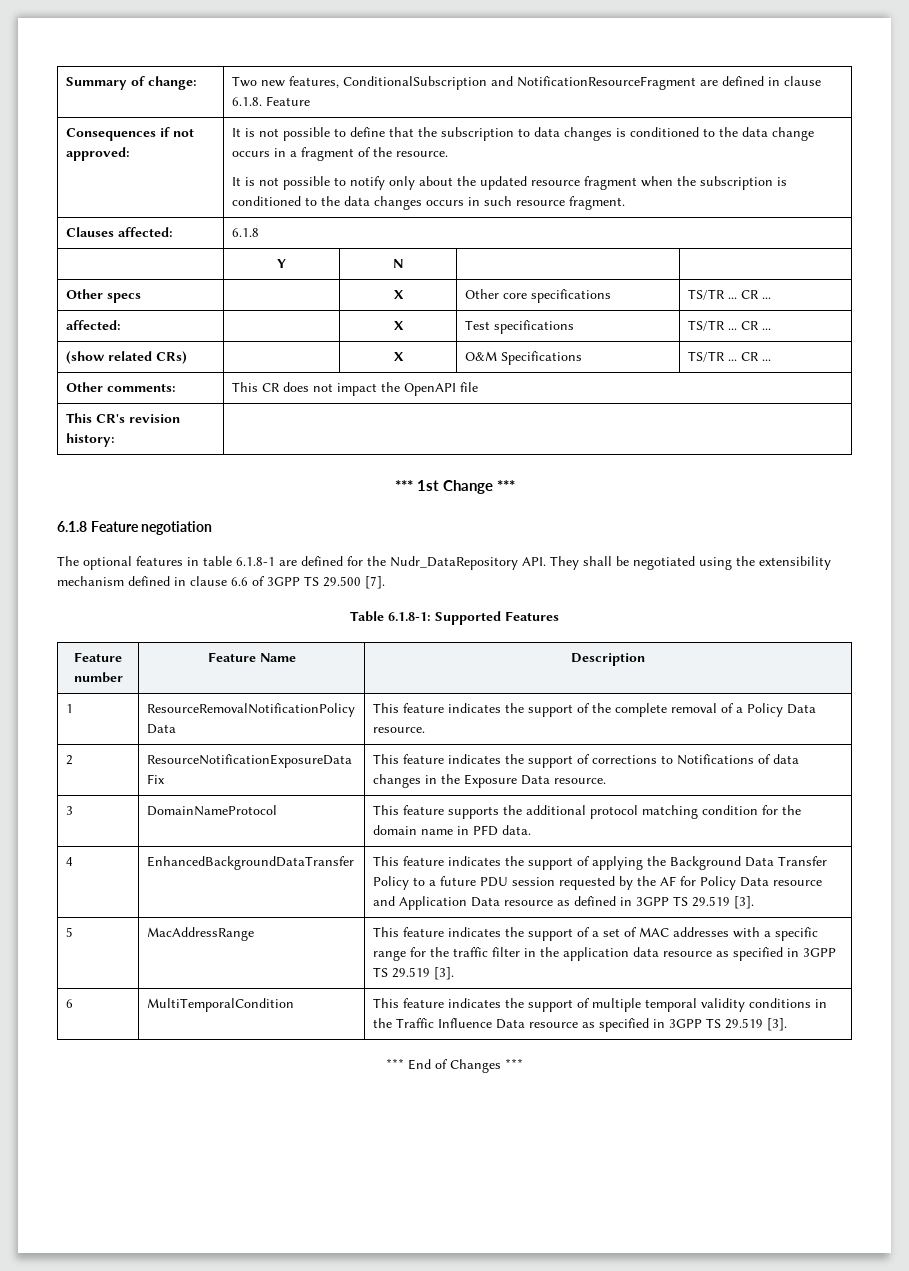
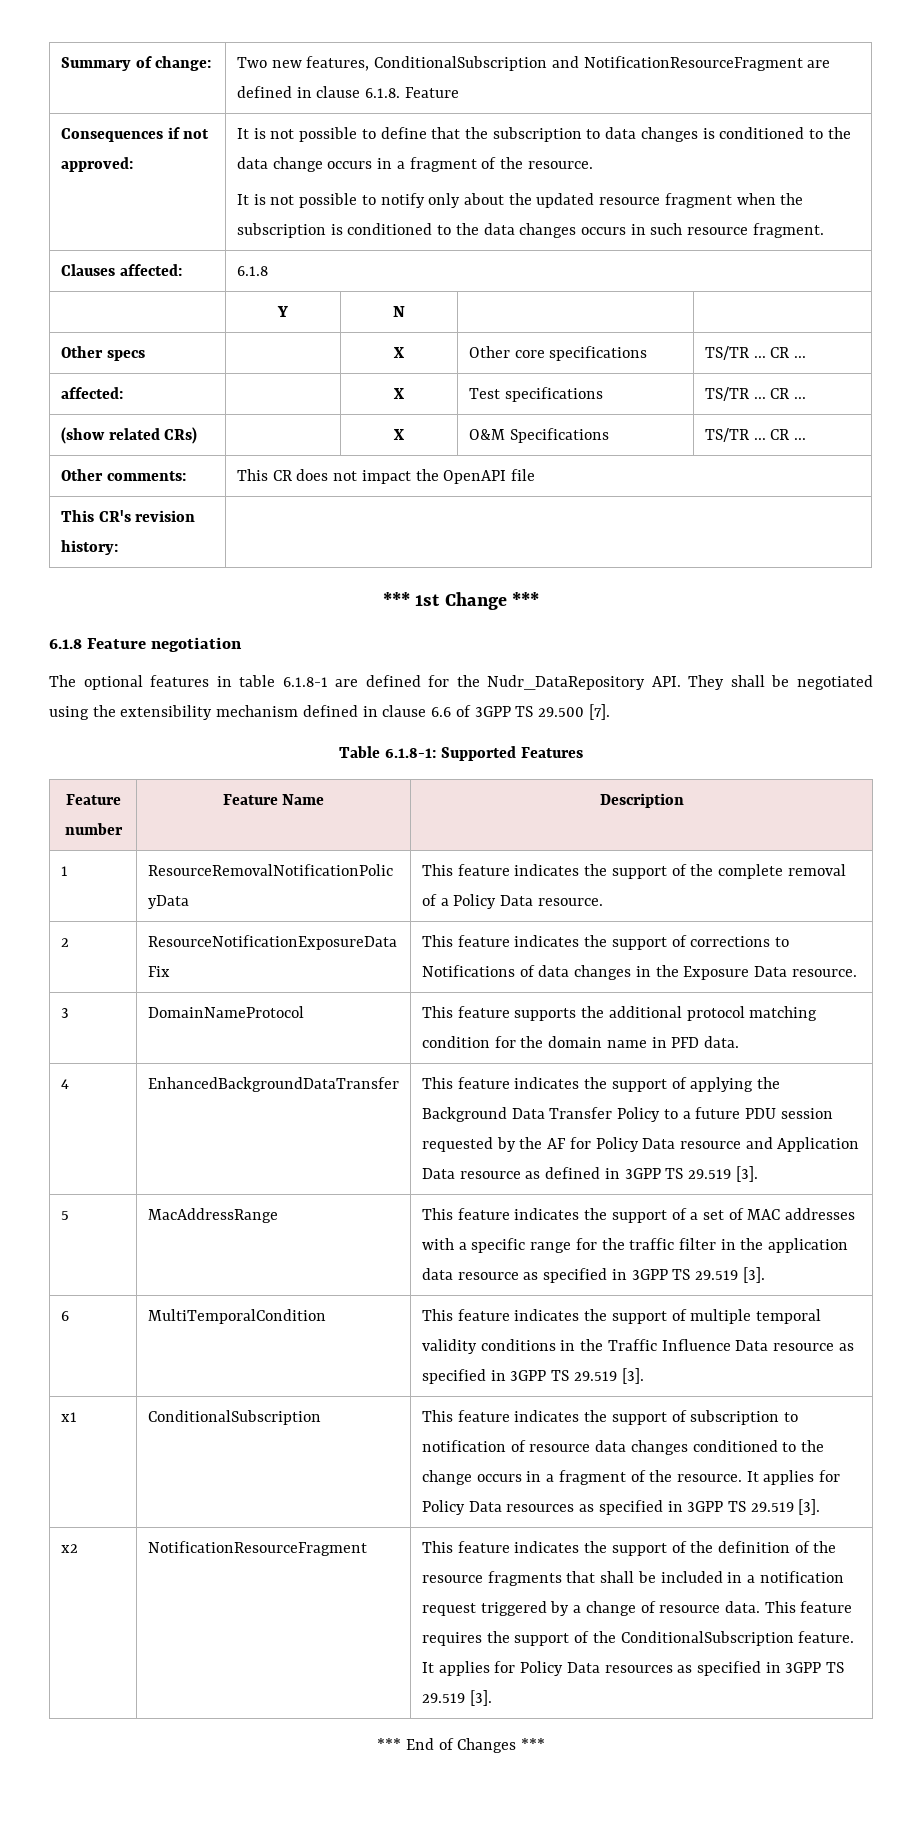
+ x1 | ConditionalSubscription | This feature indicates the support of subscription to notification of resource data changes conditioned to the change occurs in a fragment of the resource. It applies for Policy Data resources as specified in 3GPP TS 29.519 [3].
+ x2 | NotificationResourceFragment | This feature indicates the support of the definition of the resource fragments that shall be included in a notification request triggered by a change of resource data. This feature requires the support of the ConditionalSubscription feature. It applies for Policy Data resources as specified in 3GPP TS 29.519 [3].

